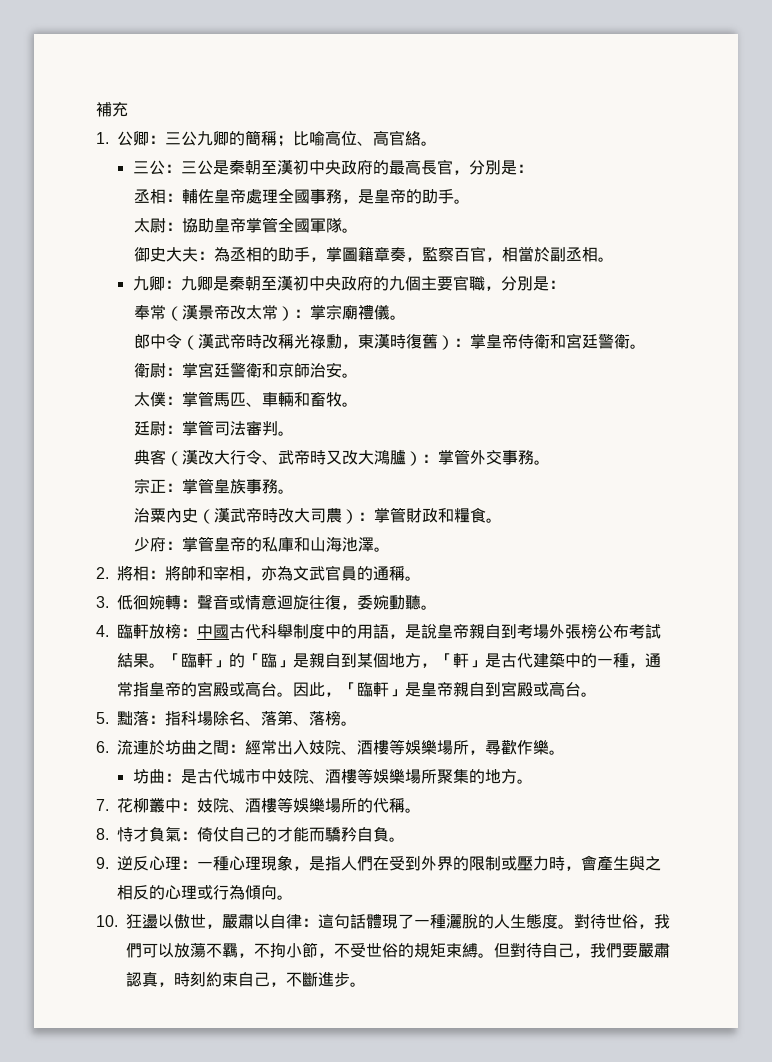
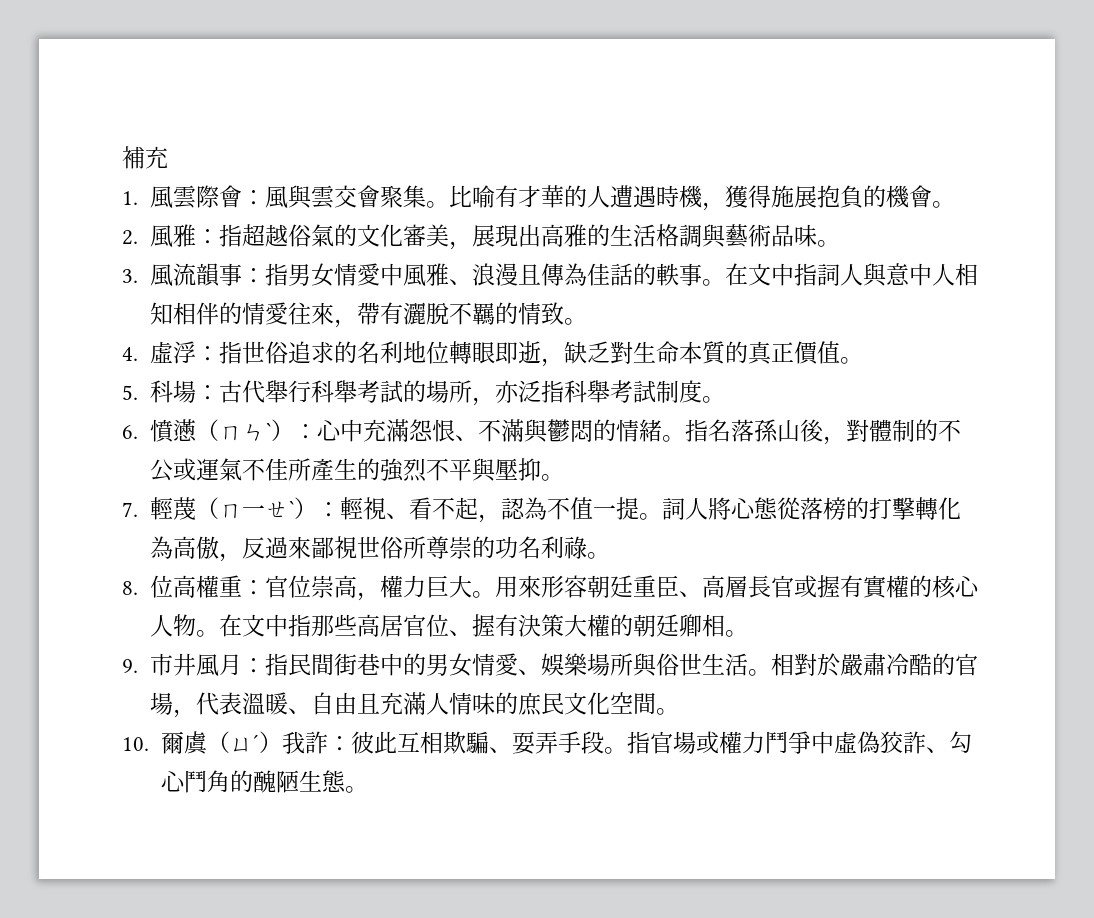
- 1.公卿：三公九卿的簡稱；比喻高位、高官絡。
- 三公：三公是秦朝至漢初中央政府的最高長官，分別是：
- 丞相：輔佐皇帝處理全國事務，是皇帝的助手。
- 太尉：協助皇帝掌管全國軍隊。
- 御史大夫：為丞相的助手，掌圖籍章奏，監察百官，相當於副丞相。
- 九卿：九卿是秦朝至漢初中央政府的九個主要官職，分別是：
- 奉常（漢景帝改太常）：掌宗廟禮儀。
- 郎中令（漢武帝時改稱光祿勳，東漢時復舊）：掌皇帝侍衛和宮廷警衛。
- 衛尉：掌宮廷警衛和京師治安。
- 太僕：掌管馬匹、車輛和畜牧。
- 廷尉：掌管司法審判。
- 典客（漢改大行令、武帝時又改大鴻臚）：掌管外交事務。
- 宗正：掌管皇族事務。
- 治粟內史（漢武帝時改大司農）：掌管財政和糧食。
- 少府：掌管皇帝的私庫和山海池澤。
- 2.將相：將帥和宰相，亦為文武官員的通稱。
- 3.低徊婉轉：聲音或情意迴旋往復，委婉動聽。
- 4.臨軒放榜：中國古代科舉制度中的用語，是說皇帝親自到考場外張榜公布考試結果。「臨軒」的「臨」是親自到某個地方，「軒」是古代建築中的一種，通常指皇帝的宮殿或高台。因此，「臨軒」是皇帝親自到宮殿或高台。
- 5.黜落：指科場除名、落第、落榜。
- 6.流連於坊曲之間：經常出入妓院、酒樓等娛樂場所，尋歡作樂。
- 坊曲：是古代城市中妓院、酒樓等娛樂場所聚集的地方。
- 7.花柳叢中：妓院、酒樓等娛樂場所的代稱。
- 8.恃才負氣：倚仗自己的才能而驕矜自負。
- 9.逆反心理：一種心理現象，是指人們在受到外界的限制或壓力時，會產生與之相反的心理或行為傾向。
- 10.狂盪以傲世，嚴肅以自律：這句話體現了一種灑脫的人生態度。對待世俗，我們可以放蕩不羈，不拘小節，不受世俗的規矩束縛。但對待自己，我們要嚴肅認真，時刻約束自己，不斷進步。
+ 1.風雲際會：風與雲交會聚集。比喻有才華的人遭遇時機，獲得施展抱負的機會。
+ 2.風雅：指超越俗氣的文化審美，展現出高雅的生活格調與藝術品味。
+ 3.風流韻事：指男女情愛中風雅、浪漫且傳為佳話的軼事。在文中指詞人與意中人相知相伴的情愛往來，帶有灑脫不羈的情致。
+ 4.虛浮：指世俗追求的名利地位轉眼即逝，缺乏對生命本質的真正價值。
+ 5.科場：古代舉行科舉考試的場所，亦泛指科舉考試制度。
+ 6.憤懣（ㄇㄣˋ）：心中充滿怨恨、不滿與鬱悶的情緒。指名落孫山後，對體制的不公或運氣不佳所產生的強烈不平與壓抑。
+ 7.輕蔑（ㄇ一ㄝˋ）：輕視、看不起，認為不值一提。詞人將心態從落榜的打擊轉化為高傲，反過來鄙視世俗所尊崇的功名利祿。
+ 8.位高權重：官位崇高，權力巨大。用來形容朝廷重臣、高層長官或握有實權的核心人物。在文中指那些高居官位、握有決策大權的朝廷卿相。
+ 9.市井風月：指民間街巷中的男女情愛、娛樂場所與俗世生活。相對於嚴肅冷酷的官場，代表溫暖、自由且充滿人情味的庶民文化空間。
+ 10.爾虞（ㄩˊ）我詐：彼此互相欺騙、耍弄手段。指官場或權力鬥爭中虛偽狡詐、勾心鬥角的醜陋生態。

